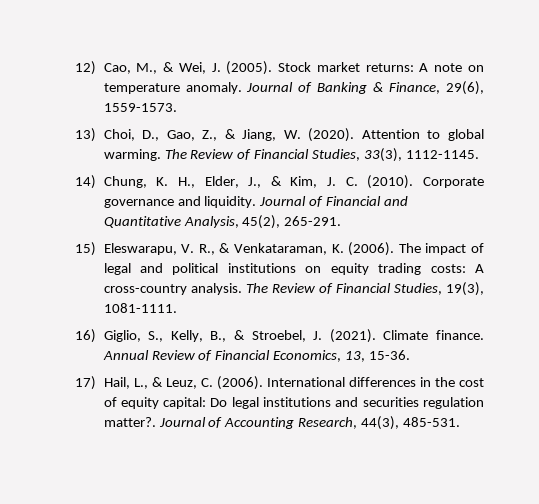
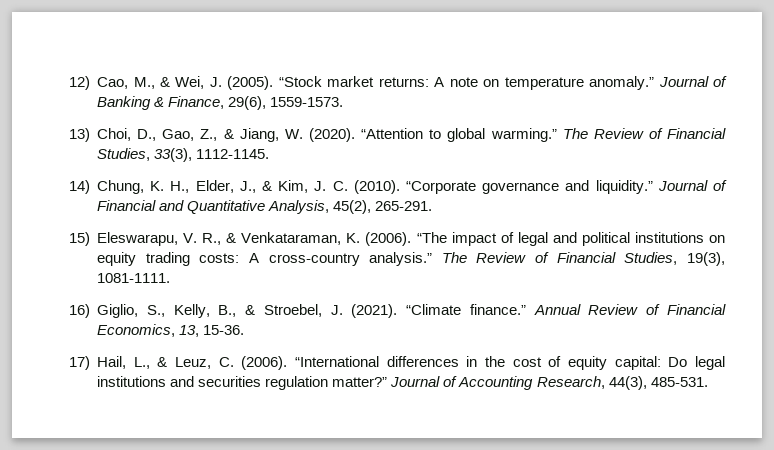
- Stock market returns: A note on temperature anomaly.
+ “Stock market returns: A note on temperature anomaly.”
- Attention to global warming.
+ “Attention to global warming.”
- Corporate governance and liquidity.
+ “Corporate governance and liquidity.”
- The impact of legal and political institutions on equity trading costs: A cross-country analysis.
+ “The impact of legal and political institutions on equity trading costs: A cross-country analysis.”
- Climate finance.
+ “Climate finance.”
- International differences in the cost of equity capital: Do legal institutions and securities regulation matter?.
+ “International differences in the cost of equity capital: Do legal institutions and securities regulation matter?”

